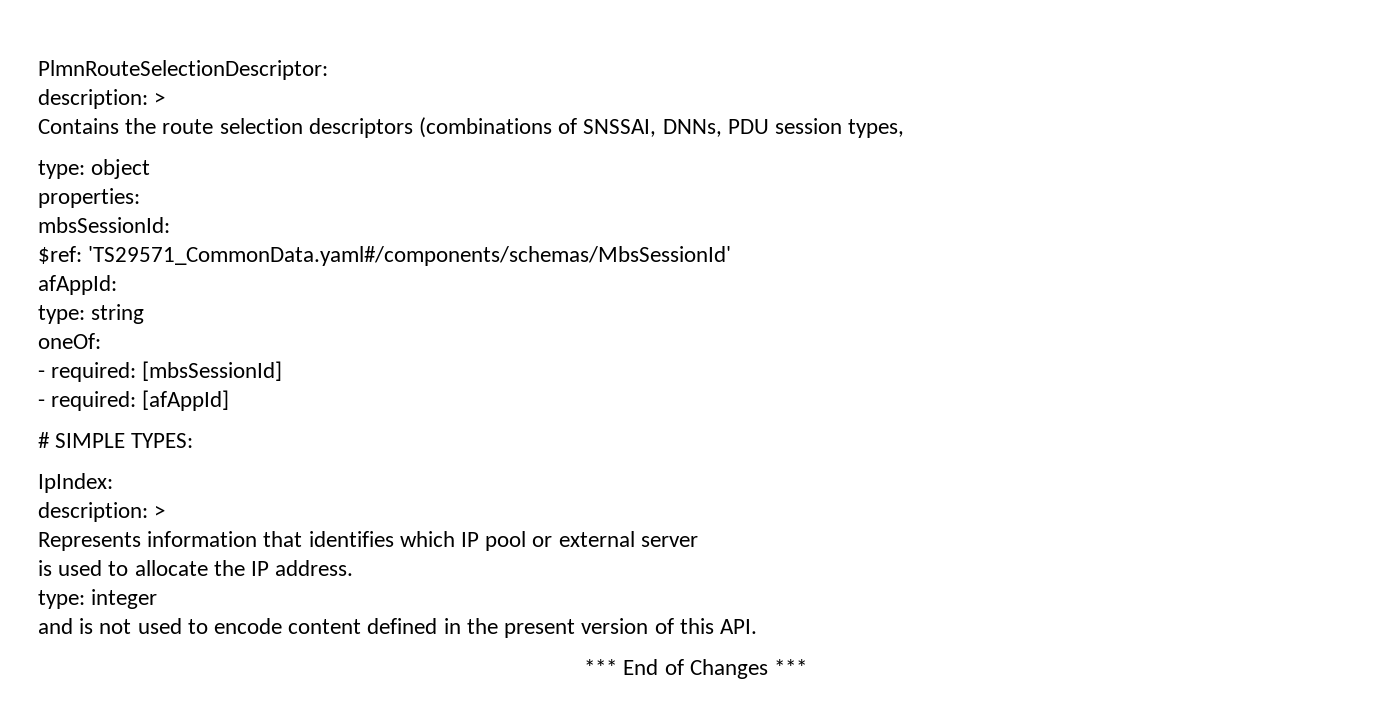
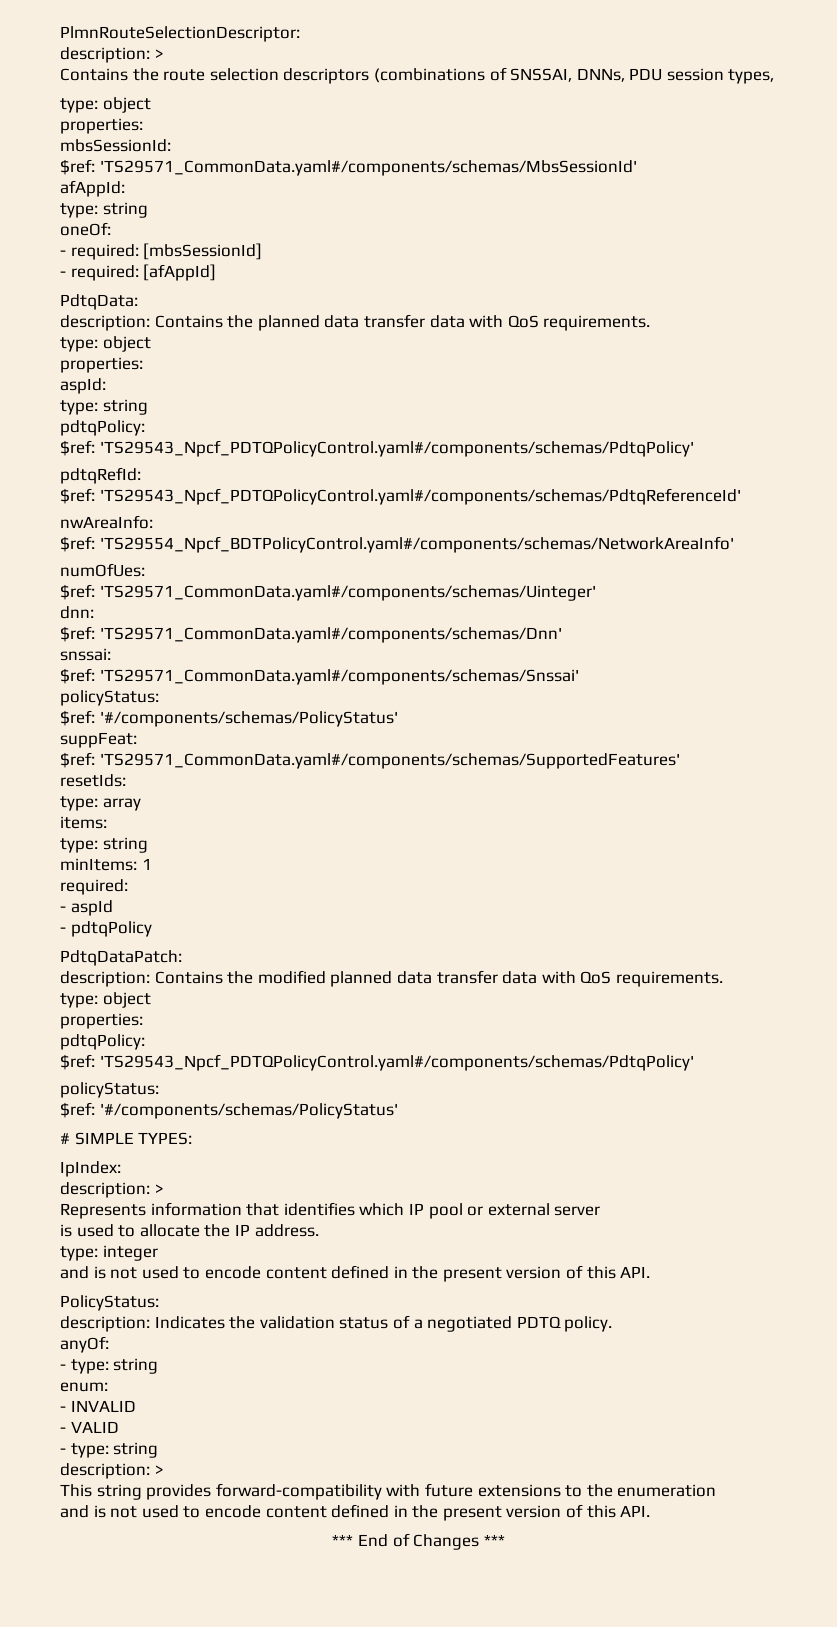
+ PdtqData:
+ description: Contains the planned data transfer data with QoS requirements.
+ type: object
+ properties:
+ aspId:
+ type: string
+ pdtqPolicy:
+ $ref: 'TS29543_Npcf_PDTQPolicyControl.yaml#/components/schemas/PdtqPolicy'
+ pdtqRefId:
+ $ref: 'TS29543_Npcf_PDTQPolicyControl.yaml#/components/schemas/PdtqReferenceId'
+ nwAreaInfo:
+ $ref: 'TS29554_Npcf_BDTPolicyControl.yaml#/components/schemas/NetworkAreaInfo'
+ numOfUes:
+ $ref: 'TS29571_CommonData.yaml#/components/schemas/Uinteger'
+ dnn:
+ $ref: 'TS29571_CommonData.yaml#/components/schemas/Dnn'
+ snssai:
+ $ref: 'TS29571_CommonData.yaml#/components/schemas/Snssai'
+ policyStatus:
+ $ref: '#/components/schemas/PolicyStatus'
+ suppFeat:
+ $ref: 'TS29571_CommonData.yaml#/components/schemas/SupportedFeatures'
+ resetIds:
+ type: array
+ items:
+ type: string
+ minItems: 1
+ required:
+ - aspId
+ - pdtqPolicy
+ PdtqDataPatch:
+ description: Contains the modified planned data transfer data with QoS requirements.
+ type: object
+ properties:
+ pdtqPolicy:
+ $ref: 'TS29543_Npcf_PDTQPolicyControl.yaml#/components/schemas/PdtqPolicy'
+ policyStatus:
+ $ref: '#/components/schemas/PolicyStatus'
+ PolicyStatus:
+ description: Indicates the validation status of a negotiated PDTQ policy.
+ anyOf:
+ - type: string
+ enum:
+ - INVALID
+ - VALID
+ - type: string
+ description: >
+ This string provides forward-compatibility with future extensions to the enumeration
+ and is not used to encode content defined in the present version of this API.

